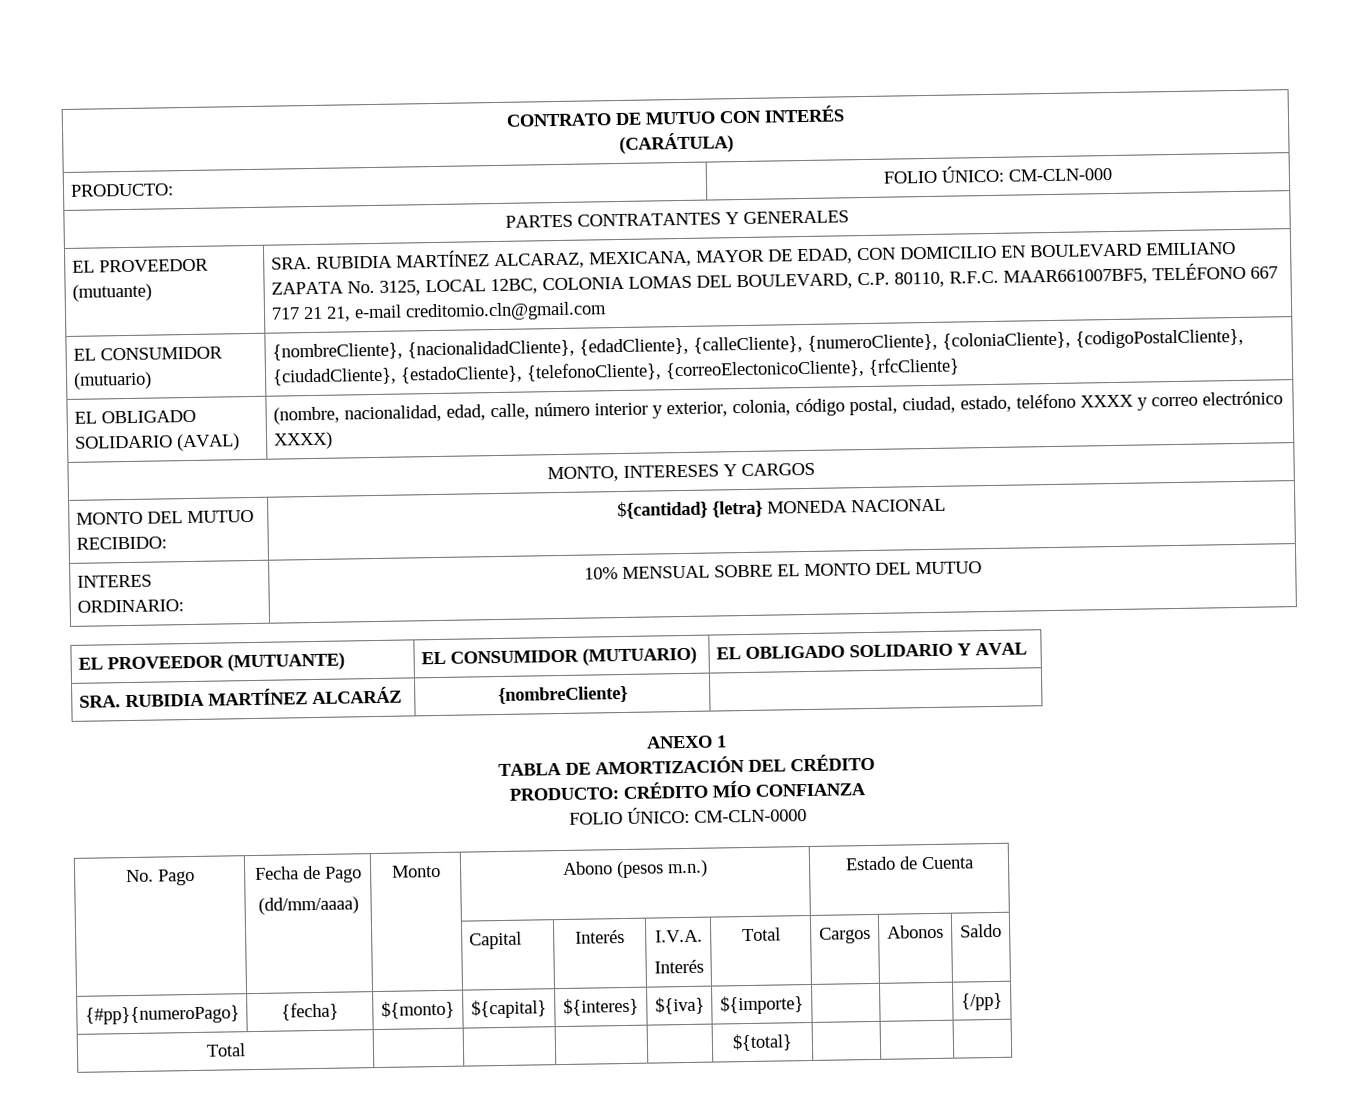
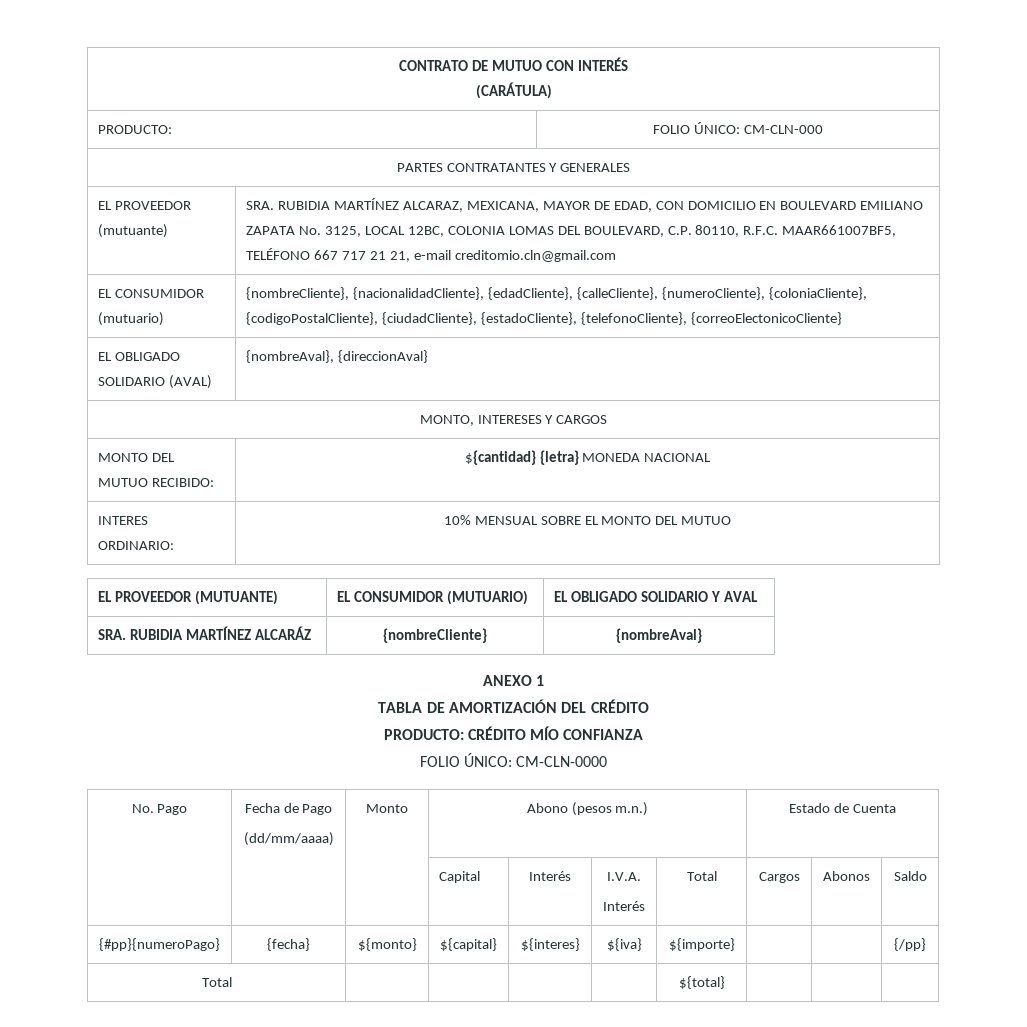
- EL CONSUMIDOR (mutuario) | {nombreCliente}, {nacionalidadCliente}, {edadCliente}, {calleCliente}, {numeroCliente}, {coloniaCliente}, {codigoPostalCliente}, {ciudadCliente}, {estadoCliente}, {telefonoCliente}, {correoElectonicoCliente}, {rfcCliente}
+ EL CONSUMIDOR (mutuario) | {nombreCliente}, {nacionalidadCliente}, {edadCliente}, {calleCliente}, {numeroCliente}, {coloniaCliente}, {codigoPostalCliente}, {ciudadCliente}, {estadoCliente}, {telefonoCliente}, {correoElectonicoCliente}
- EL OBLIGADO SOLIDARIO (AVAL) | (nombre, nacionalidad, edad, calle, número interior y exterior, colonia, código postal, ciudad, estado, teléfono XXXX y correo electrónico XXXX)
+ EL OBLIGADO SOLIDARIO (AVAL) | {nombreAval}, {direccionAval}
- SRA. RUBIDIA MARTÍNEZ ALCARÁZ | {nombreCliente} |
+ SRA. RUBIDIA MARTÍNEZ ALCARÁZ | {nombreCliente} | {nombreAval}

